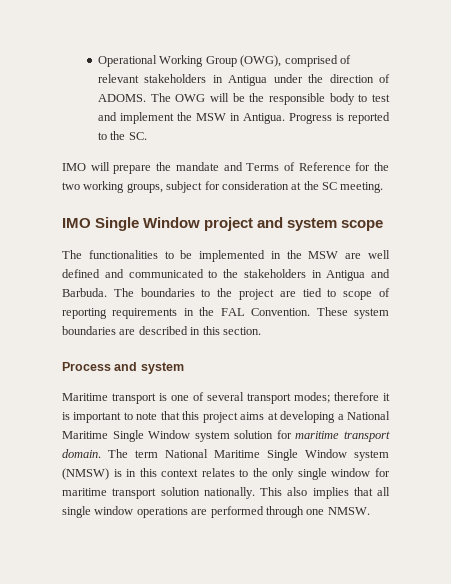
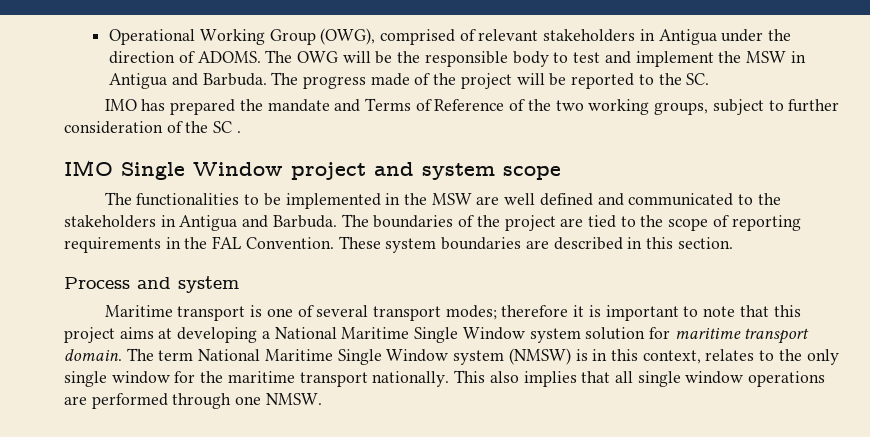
- The OWG will be the responsible body to test and implement the MSW in Antigua. Progress is reported to the SC.
+ The OWG will be the responsible body to test and implement the MSW in Antigua and Barbuda. The progress made of the project will be reported to the SC.
- IMO will prepare the mandate and Terms of Reference for the two working groups, subject for consideration at the SC meeting.
+ IMO has prepared the mandate and Terms of Reference of the two working groups, subject to further consideration of the SC .
- The boundaries to the project are tied to scope of reporting requirements in the FAL Convention.
+ The boundaries of the project are tied to the scope of reporting requirements in the FAL Convention.
- The term National Maritime Single Window system (NMSW) is in this context relates to the only single window for maritime transport solution nationally.
+ The term National Maritime Single Window system (NMSW) is in this context, relates to the only single window for the maritime transport nationally.

